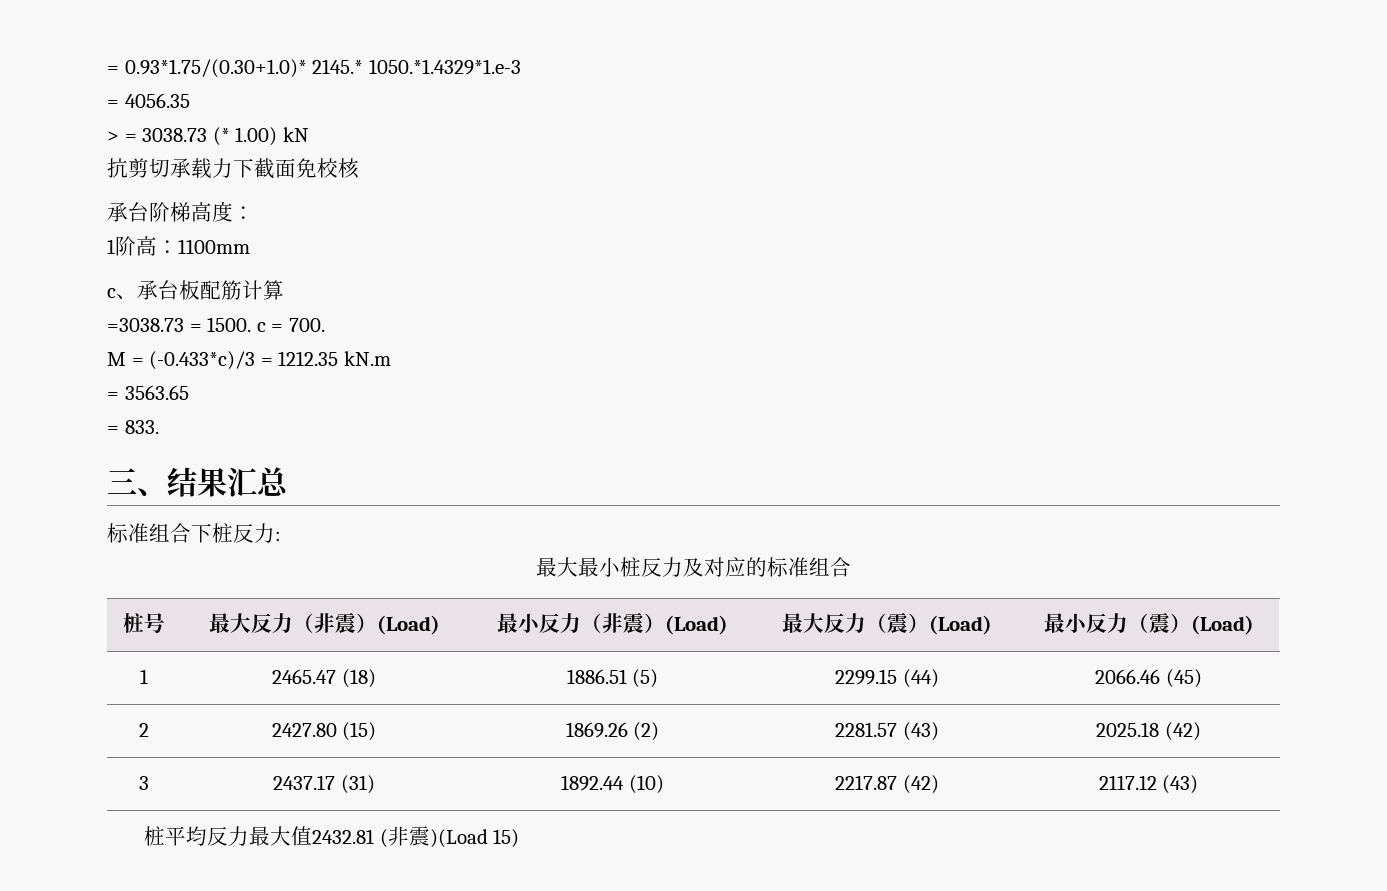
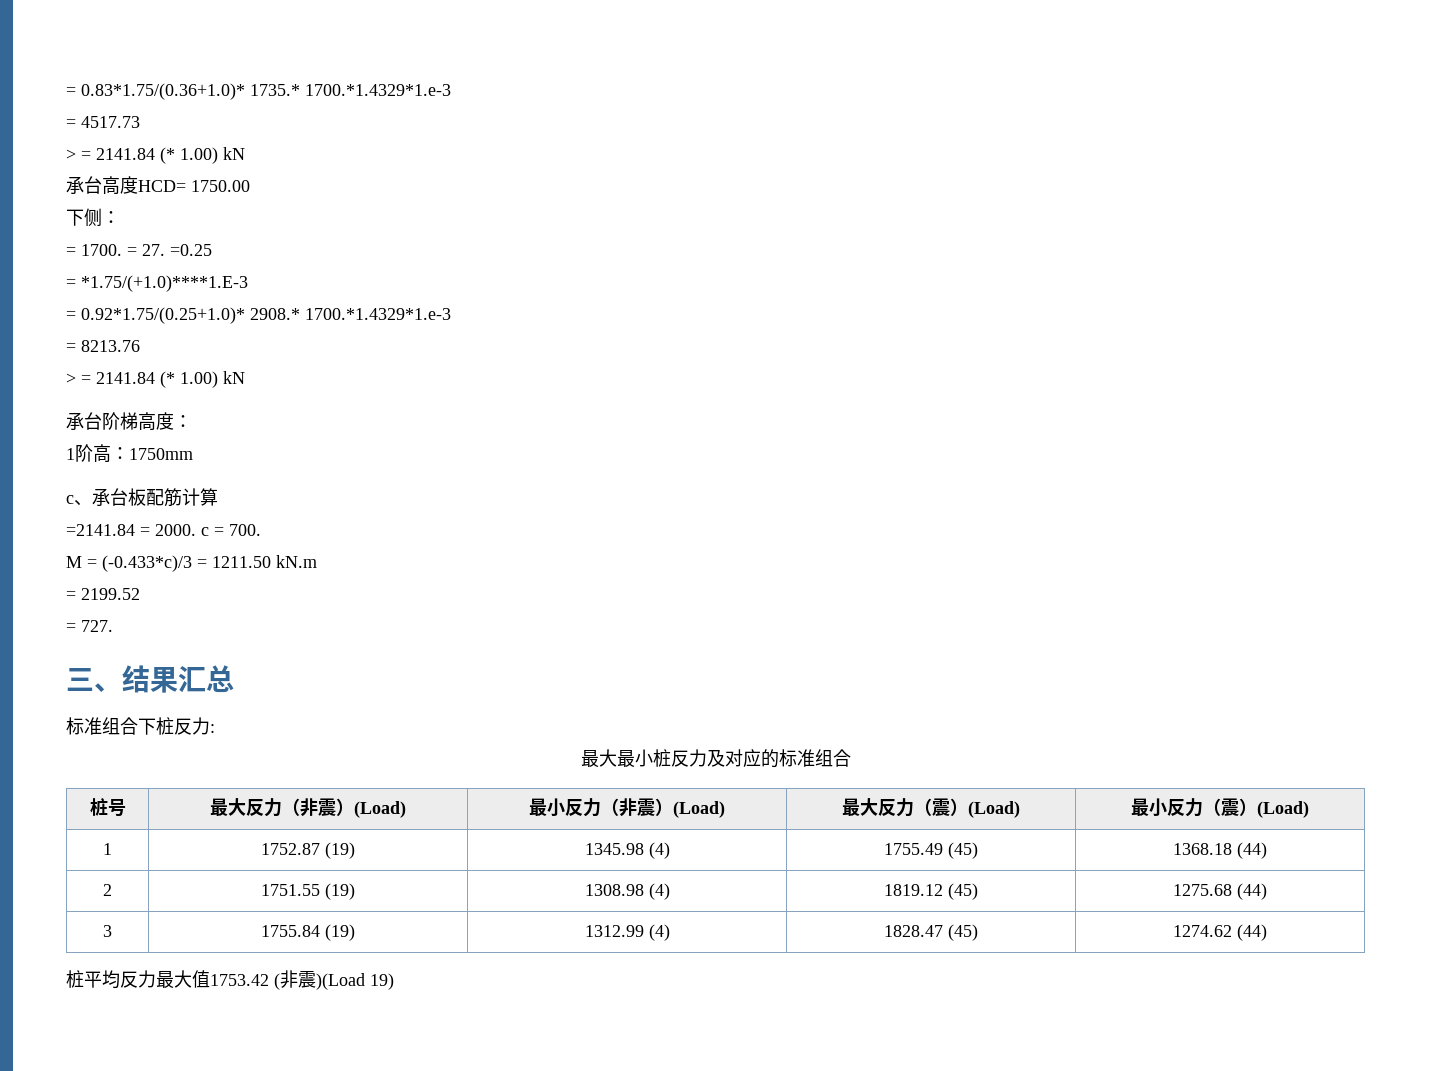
- = 0.93*1.75/(0.30+1.0)* 2145.* 1050.*1.4329*1.e-3
- = 4056.35
- > = 3038.73 (* 1.00) kN
- 抗剪切承载力下截面免校核
+ = 0.83*1.75/(0.36+1.0)* 1735.* 1700.*1.4329*1.e-3
+ = 4517.73
+ > = 2141.84 (* 1.00) kN
+ 承台高度HCD= 1750.00
+ 下侧：
+ = 1700. = 27. =0.25
+ = *1.75/(+1.0)****1.E-3
+ = 0.92*1.75/(0.25+1.0)* 2908.* 1700.*1.4329*1.e-3
+ = 8213.76
+ > = 2141.84 (* 1.00) kN
- 1阶高：1100mm
+ 1阶高：1750mm
- =3038.73 = 1500. c = 700.
+ =2141.84 = 2000. c = 700.
- M = (-0.433*c)/3 = 1212.35 kN.m
+ M = (-0.433*c)/3 = 1211.50 kN.m
- = 3563.65
- = 833.
+ = 2199.52
+ = 727.
- 1 | 2465.47 (18) | 1886.51 (5) | 2299.15 (44) | 2066.46 (45)
+ 1 | 1752.87 (19) | 1345.98 (4) | 1755.49 (45) | 1368.18 (44)
- 2 | 2427.80 (15) | 1869.26 (2) | 2281.57 (43) | 2025.18 (42)
- 3 | 2437.17 (31) | 1892.44 (10) | 2217.87 (42) | 2117.12 (43)
+ 2 | 1751.55 (19) | 1308.98 (4) | 1819.12 (45) | 1275.68 (44)
+ 3 | 1755.84 (19) | 1312.99 (4) | 1828.47 (45) | 1274.62 (44)
- 桩平均反力最大值2432.81 (非震)(Load 15)
+ 桩平均反力最大值1753.42 (非震)(Load 19)

